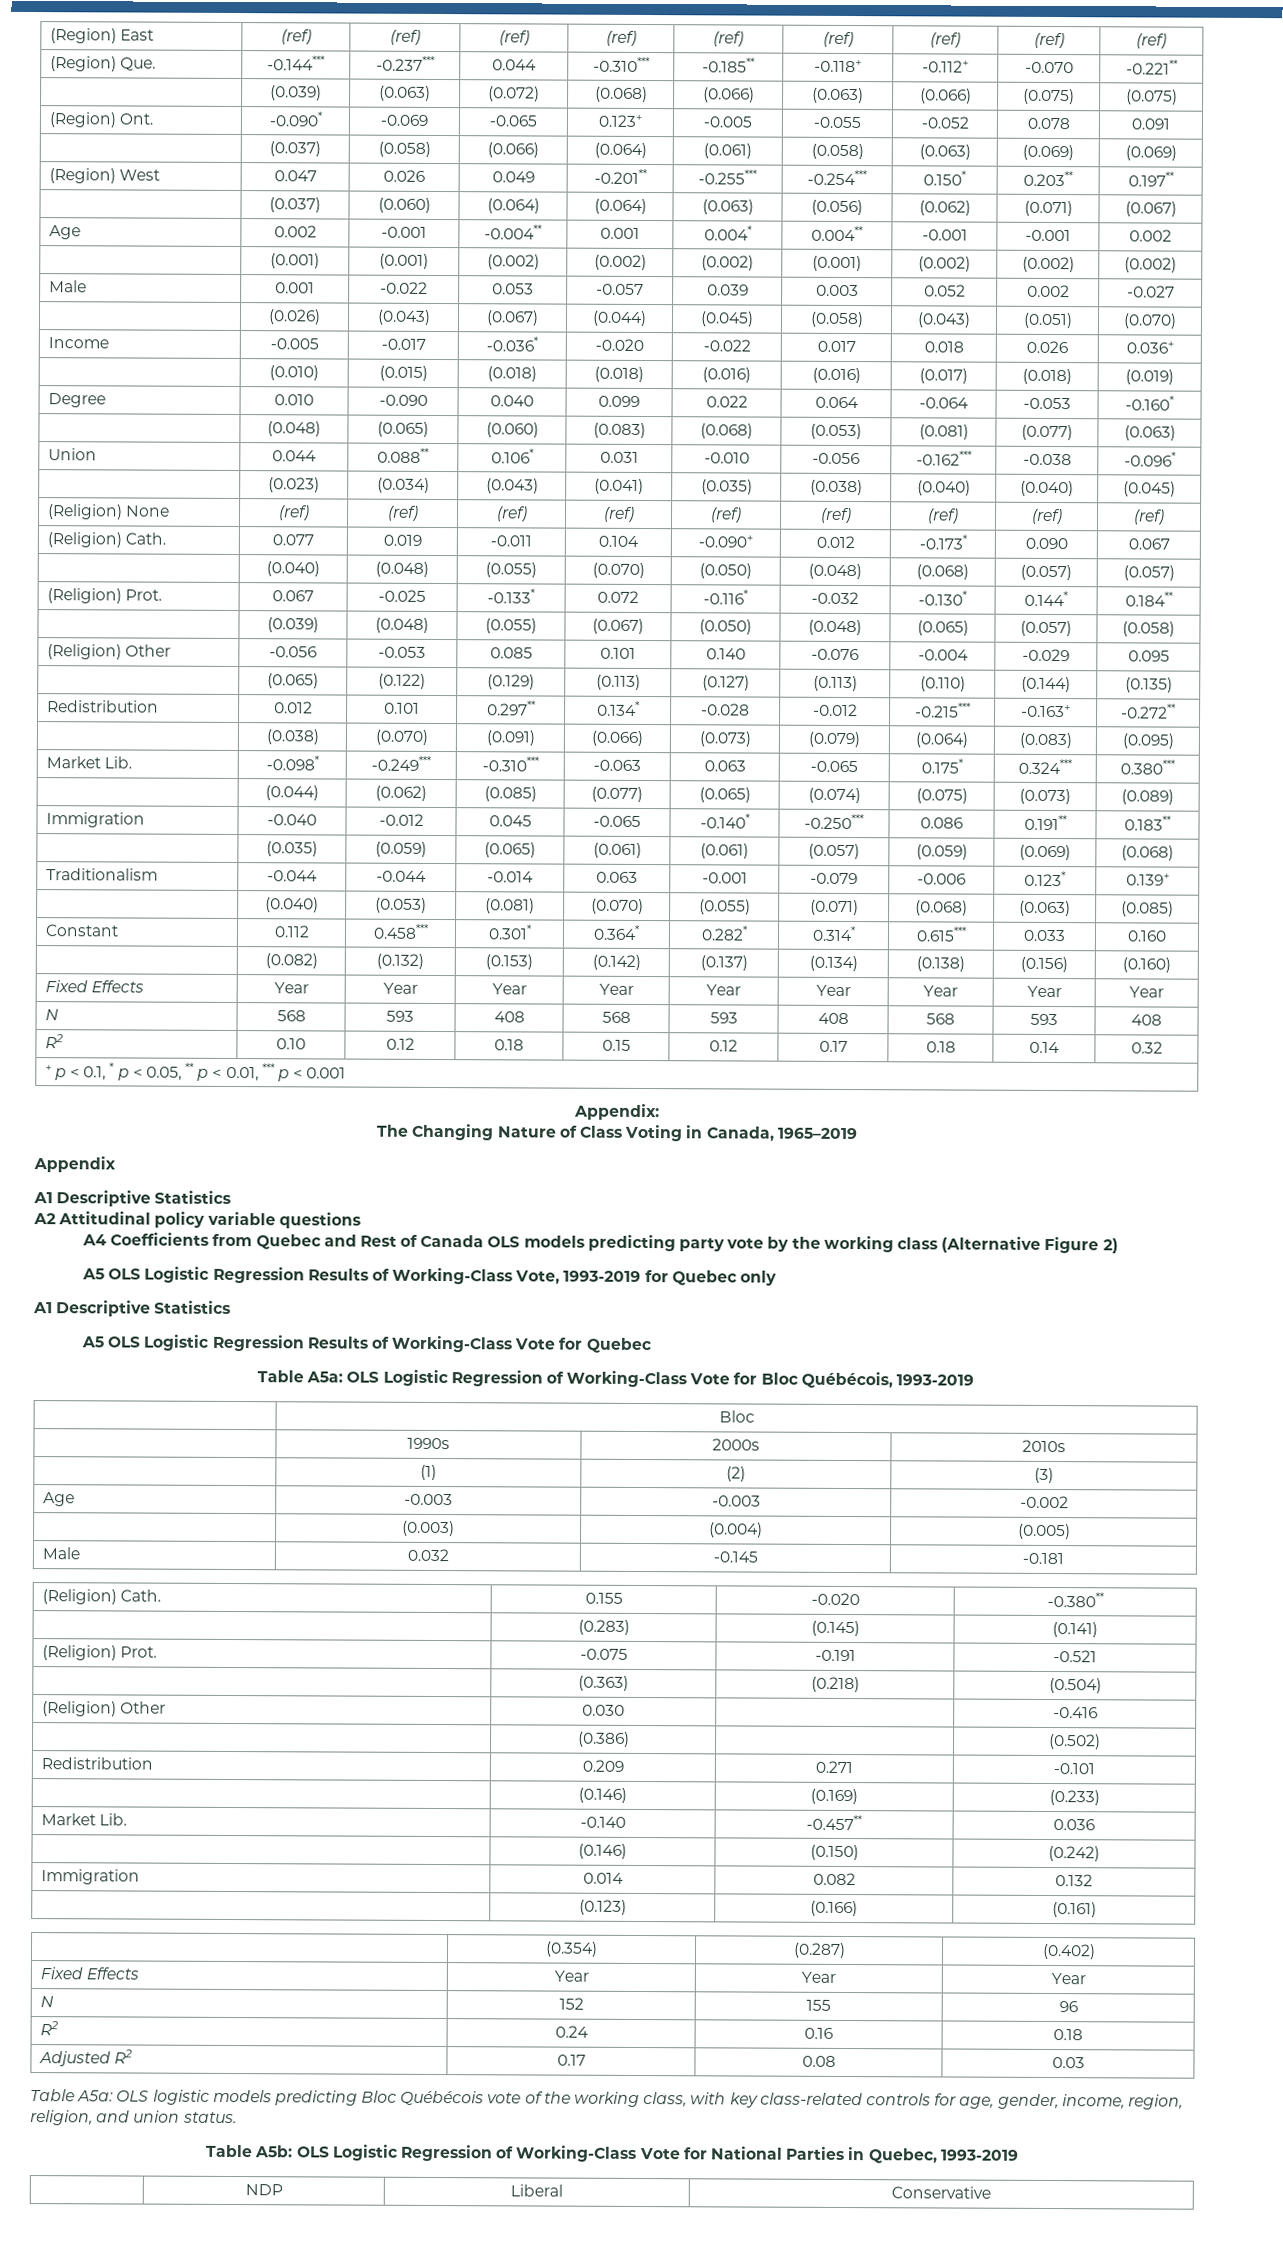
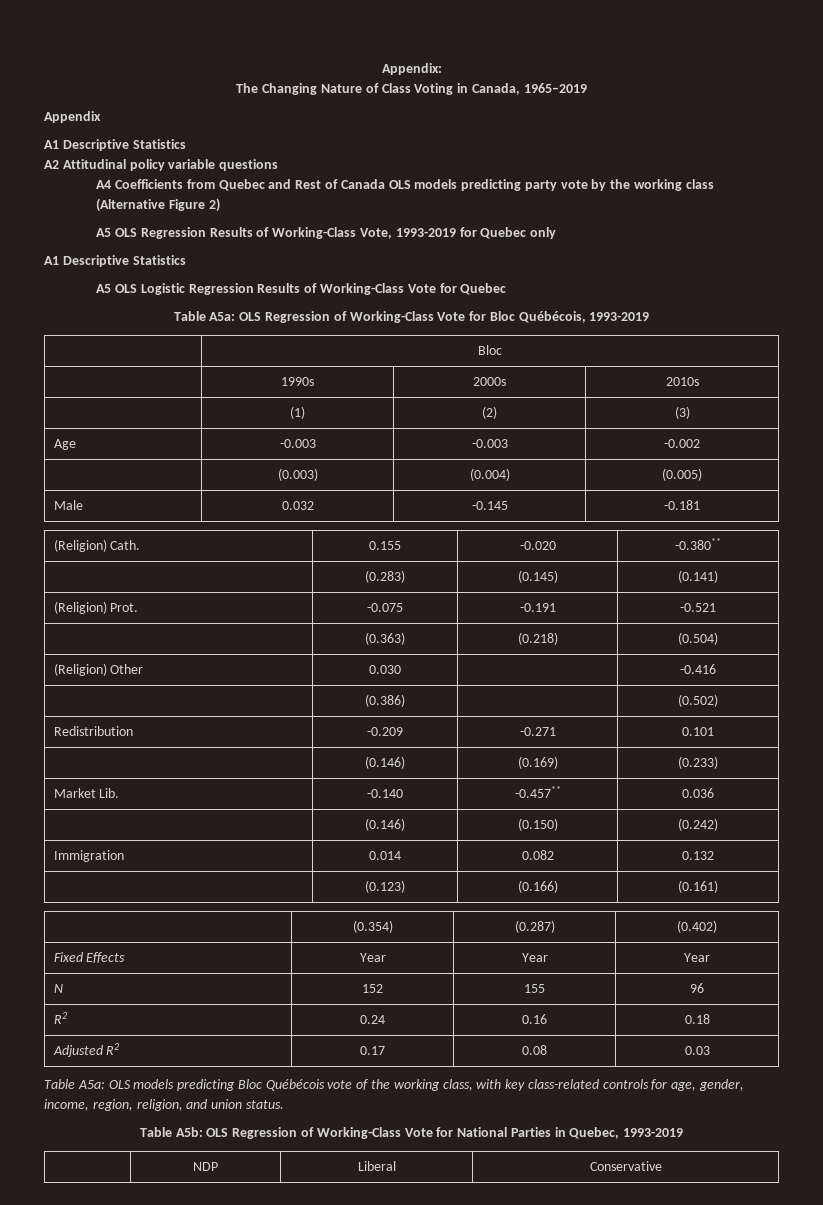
- (Region) East | (ref) | (ref) | (ref) | (ref) | (ref) | (ref) | (ref) | (ref) | (ref)
- (Region) Que. | -0.144*** | -0.237*** | 0.044 | -0.310*** | -0.185** | -0.118+ | -0.112+ | -0.070 | -0.221**
- | (0.039) | (0.063) | (0.072) | (0.068) | (0.066) | (0.063) | (0.066) | (0.075) | (0.075)
- (Region) Ont. | -0.090* | -0.069 | -0.065 | 0.123+ | -0.005 | -0.055 | -0.052 | 0.078 | 0.091
- | (0.037) | (0.058) | (0.066) | (0.064) | (0.061) | (0.058) | (0.063) | (0.069) | (0.069)
- (Region) West | 0.047 | 0.026 | 0.049 | -0.201** | -0.255*** | -0.254*** | 0.150* | 0.203** | 0.197**
- | (0.037) | (0.060) | (0.064) | (0.064) | (0.063) | (0.056) | (0.062) | (0.071) | (0.067)
- Age | 0.002 | -0.001 | -0.004** | 0.001 | 0.004* | 0.004** | -0.001 | -0.001 | 0.002
- | (0.001) | (0.001) | (0.002) | (0.002) | (0.002) | (0.001) | (0.002) | (0.002) | (0.002)
- Male | 0.001 | -0.022 | 0.053 | -0.057 | 0.039 | 0.003 | 0.052 | 0.002 | -0.027
- | (0.026) | (0.043) | (0.067) | (0.044) | (0.045) | (0.058) | (0.043) | (0.051) | (0.070)
- Income | -0.005 | -0.017 | -0.036* | -0.020 | -0.022 | 0.017 | 0.018 | 0.026 | 0.036+
- | (0.010) | (0.015) | (0.018) | (0.018) | (0.016) | (0.016) | (0.017) | (0.018) | (0.019)
- Degree | 0.010 | -0.090 | 0.040 | 0.099 | 0.022 | 0.064 | -0.064 | -0.053 | -0.160*
- | (0.048) | (0.065) | (0.060) | (0.083) | (0.068) | (0.053) | (0.081) | (0.077) | (0.063)
- Union | 0.044 | 0.088** | 0.106* | 0.031 | -0.010 | -0.056 | -0.162*** | -0.038 | -0.096*
- | (0.023) | (0.034) | (0.043) | (0.041) | (0.035) | (0.038) | (0.040) | (0.040) | (0.045)
- (Religion) None | (ref) | (ref) | (ref) | (ref) | (ref) | (ref) | (ref) | (ref) | (ref)
- (Religion) Cath. | 0.077 | 0.019 | -0.011 | 0.104 | -0.090+ | 0.012 | -0.173* | 0.090 | 0.067
- | (0.040) | (0.048) | (0.055) | (0.070) | (0.050) | (0.048) | (0.068) | (0.057) | (0.057)
- (Religion) Prot. | 0.067 | -0.025 | -0.133* | 0.072 | -0.116* | -0.032 | -0.130* | 0.144* | 0.184**
- | (0.039) | (0.048) | (0.055) | (0.067) | (0.050) | (0.048) | (0.065) | (0.057) | (0.058)
- (Religion) Other | -0.056 | -0.053 | 0.085 | 0.101 | 0.140 | -0.076 | -0.004 | -0.029 | 0.095
- | (0.065) | (0.122) | (0.129) | (0.113) | (0.127) | (0.113) | (0.110) | (0.144) | (0.135)
- Redistribution | 0.012 | 0.101 | 0.297** | 0.134* | -0.028 | -0.012 | -0.215*** | -0.163+ | -0.272**
- | (0.038) | (0.070) | (0.091) | (0.066) | (0.073) | (0.079) | (0.064) | (0.083) | (0.095)
- Market Lib. | -0.098* | -0.249*** | -0.310*** | -0.063 | 0.063 | -0.065 | 0.175* | 0.324*** | 0.380***
- | (0.044) | (0.062) | (0.085) | (0.077) | (0.065) | (0.074) | (0.075) | (0.073) | (0.089)
- Immigration | -0.040 | -0.012 | 0.045 | -0.065 | -0.140* | -0.250*** | 0.086 | 0.191** | 0.183**
- | (0.035) | (0.059) | (0.065) | (0.061) | (0.061) | (0.057) | (0.059) | (0.069) | (0.068)
- Traditionalism | -0.044 | -0.044 | -0.014 | 0.063 | -0.001 | -0.079 | -0.006 | 0.123* | 0.139+
- | (0.040) | (0.053) | (0.081) | (0.070) | (0.055) | (0.071) | (0.068) | (0.063) | (0.085)
- Constant | 0.112 | 0.458*** | 0.301* | 0.364* | 0.282* | 0.314* | 0.615*** | 0.033 | 0.160
- | (0.082) | (0.132) | (0.153) | (0.142) | (0.137) | (0.134) | (0.138) | (0.156) | (0.160)
- Fixed Effects | Year | Year | Year | Year | Year | Year | Year | Year | Year
- N | 568 | 593 | 408 | 568 | 593 | 408 | 568 | 593 | 408
- R2 | 0.10 | 0.12 | 0.18 | 0.15 | 0.12 | 0.17 | 0.18 | 0.14 | 0.32
- + p < 0.1, * p < 0.05, ** p < 0.01, *** p < 0.001
- A5 OLS Logistic Regression Results of Working-Class Vote, 1993-2019 for Quebec only
+ A5 OLS Regression Results of Working-Class Vote, 1993-2019 for Quebec only
- Table A5a: OLS Logistic Regression of Working-Class Vote for Bloc Québécois, 1993-2019
+ Table A5a: OLS Regression of Working-Class Vote for Bloc Québécois, 1993-2019
- Redistribution | 0.209 | 0.271 | -0.101
+ Redistribution | -0.209 | -0.271 | 0.101
- Table A5a: OLS logistic models predicting Bloc Québécois vote of the working class, with key class-related controls for age, gender, income, region, religion, and union status.
+ Table A5a: OLS models predicting Bloc Québécois vote of the working class, with key class-related controls for age, gender, income, region, religion, and union status.
- Table A5b: OLS Logistic Regression of Working-Class Vote for National Parties in Quebec, 1993-2019
+ Table A5b: OLS Regression of Working-Class Vote for National Parties in Quebec, 1993-2019

